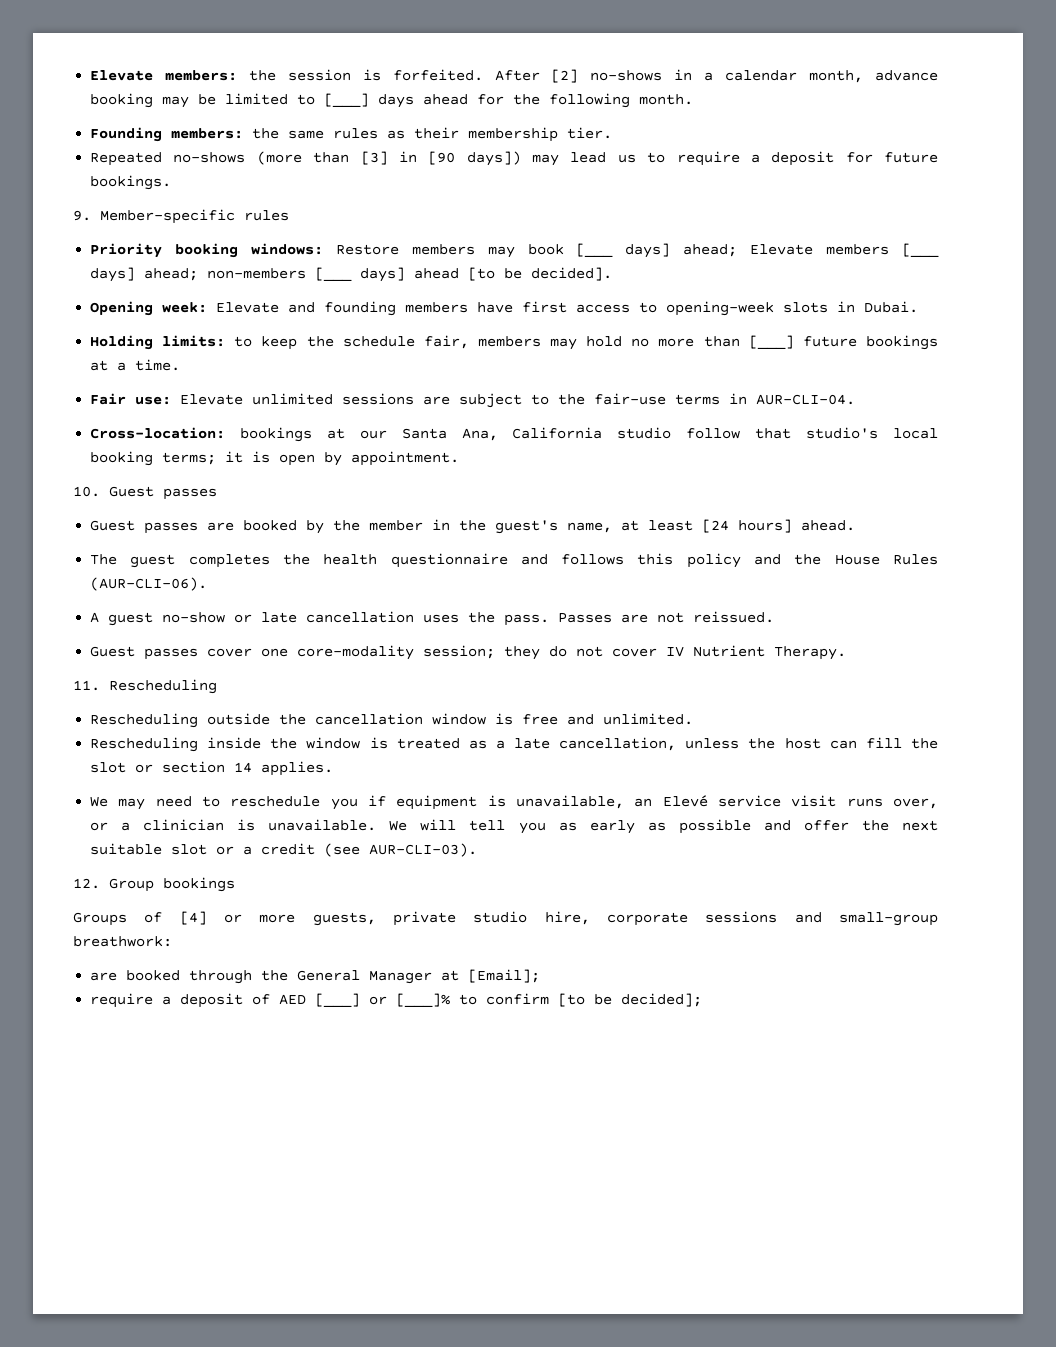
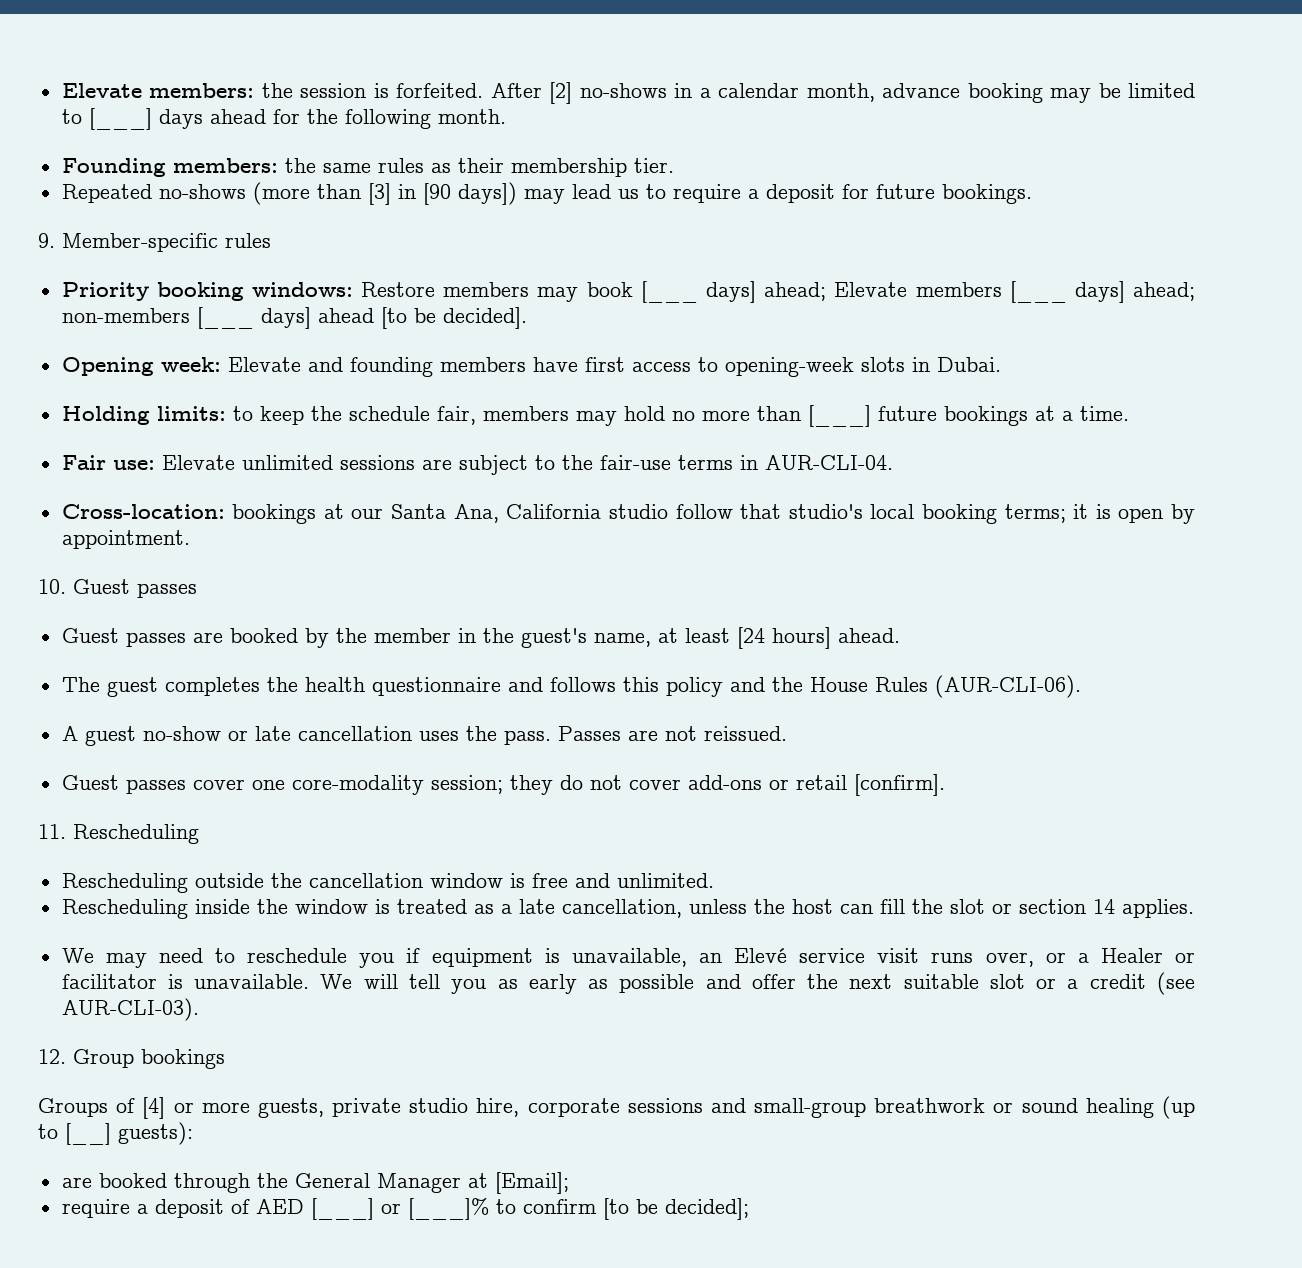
- Guest passes cover one core-modality session; they do not cover IV Nutrient Therapy.
+ Guest passes cover one core-modality session; they do not cover add-ons or retail [confirm].
- We may need to reschedule you if equipment is unavailable, an Elevé service visit runs over, or a clinician is unavailable.
+ We may need to reschedule you if equipment is unavailable, an Elevé service visit runs over, or a Healer or facilitator is unavailable.
- Groups of [4] or more guests, private studio hire, corporate sessions and small-group breathwork:
+ Groups of [4] or more guests, private studio hire, corporate sessions and small-group breathwork or sound healing (up to [__] guests):

